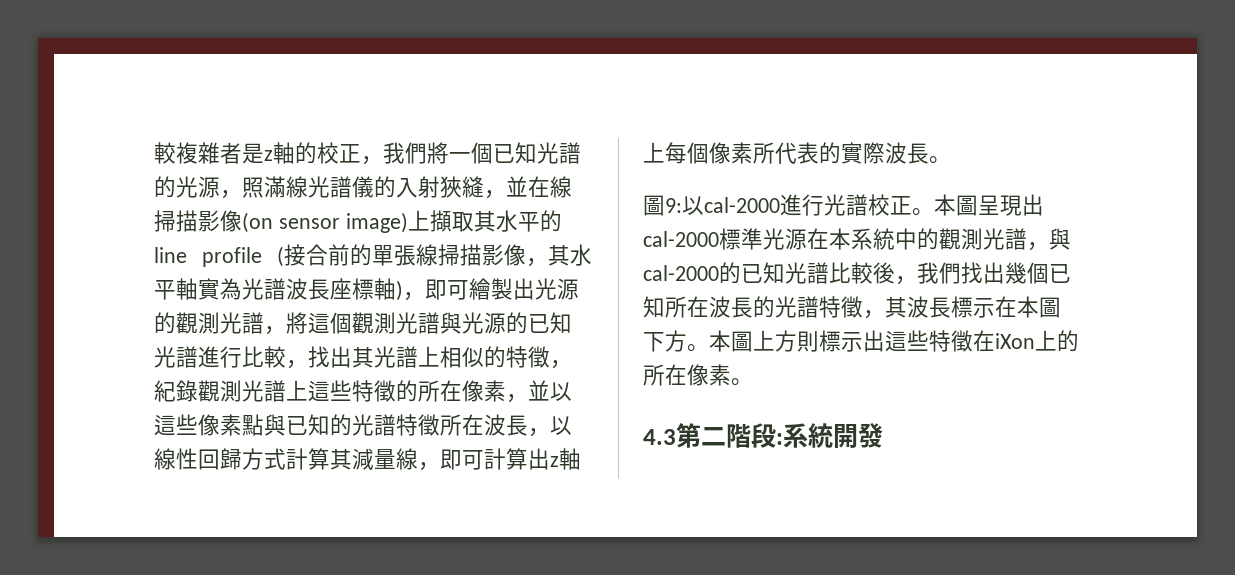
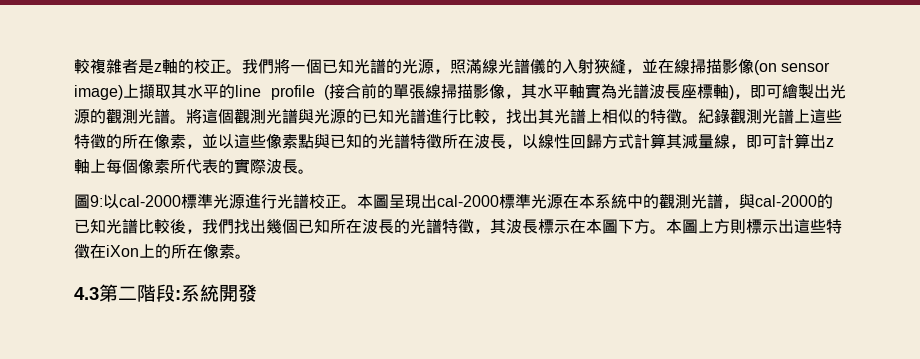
- 較複雜者是z軸的校正，我們將一個已知光譜的光源，照滿線光譜儀的入射狹縫，並在線掃描影像(on sensor image)上擷取其水平的line profile (接合前的單張線掃描影像，其水平軸實為光譜波長座標軸)，即可繪製出光源的觀測光譜，將這個觀測光譜與光源的已知光譜進行比較，找出其光譜上相似的特徵，紀錄觀測光譜上這些特徵的所在像素，並以這些像素點與已知的光譜特徵所在波長，以線性回歸方式計算其減量線，即可計算出z軸上每個像素所代表的實際波長。
+ 較複雜者是z軸的校正。我們將一個已知光譜的光源，照滿線光譜儀的入射狹縫，並在線掃描影像(on sensor image)上擷取其水平的line profile (接合前的單張線掃描影像，其水平軸實為光譜波長座標軸)，即可繪製出光源的觀測光譜。將這個觀測光譜與光源的已知光譜進行比較，找出其光譜上相似的特徵。紀錄觀測光譜上這些特徵的所在像素，並以這些像素點與已知的光譜特徵所在波長，以線性回歸方式計算其減量線，即可計算出z軸上每個像素所代表的實際波長。
- 圖9:以cal-2000進行光譜校正。
+ 圖9:以cal-2000標準光源進行光譜校正。

